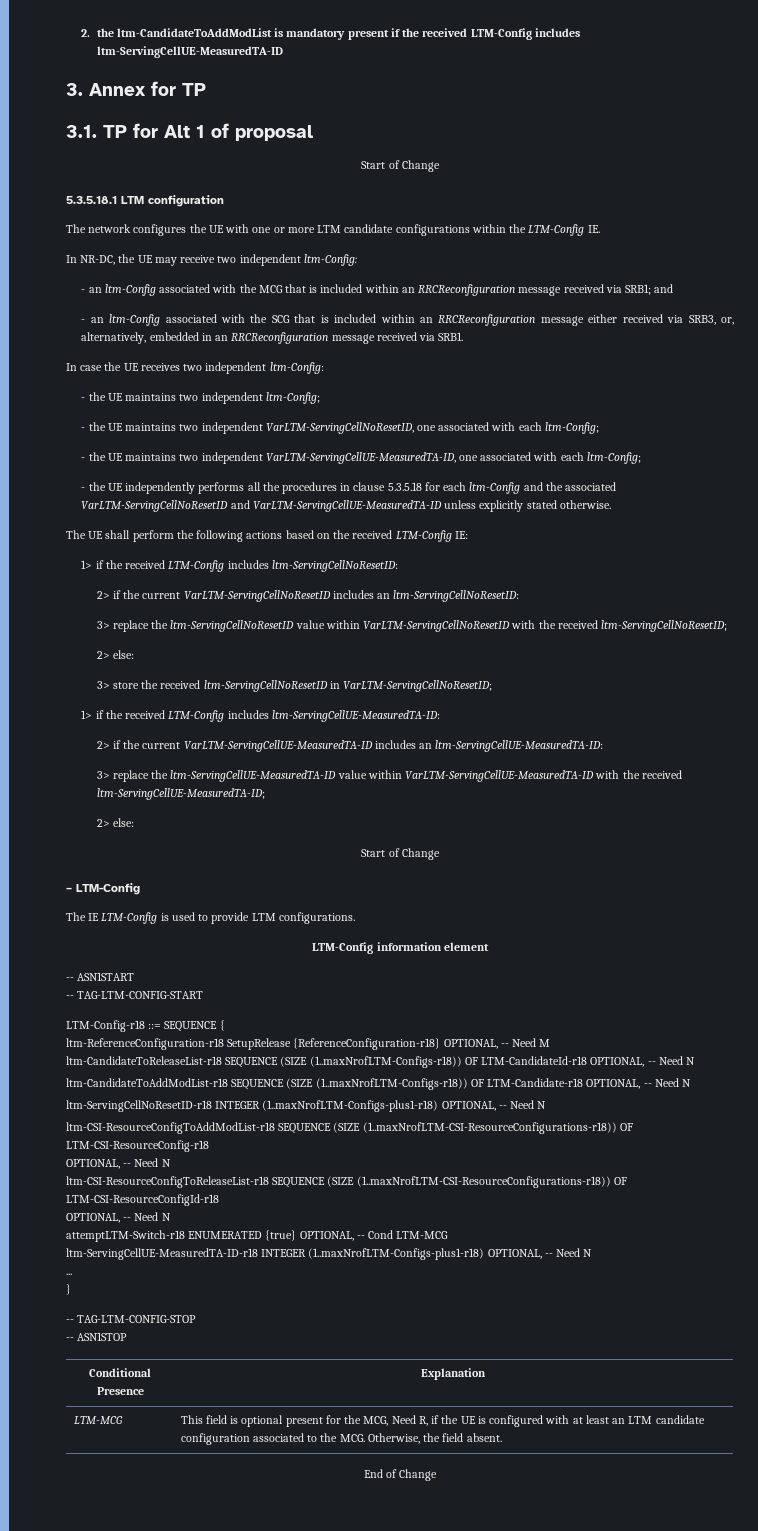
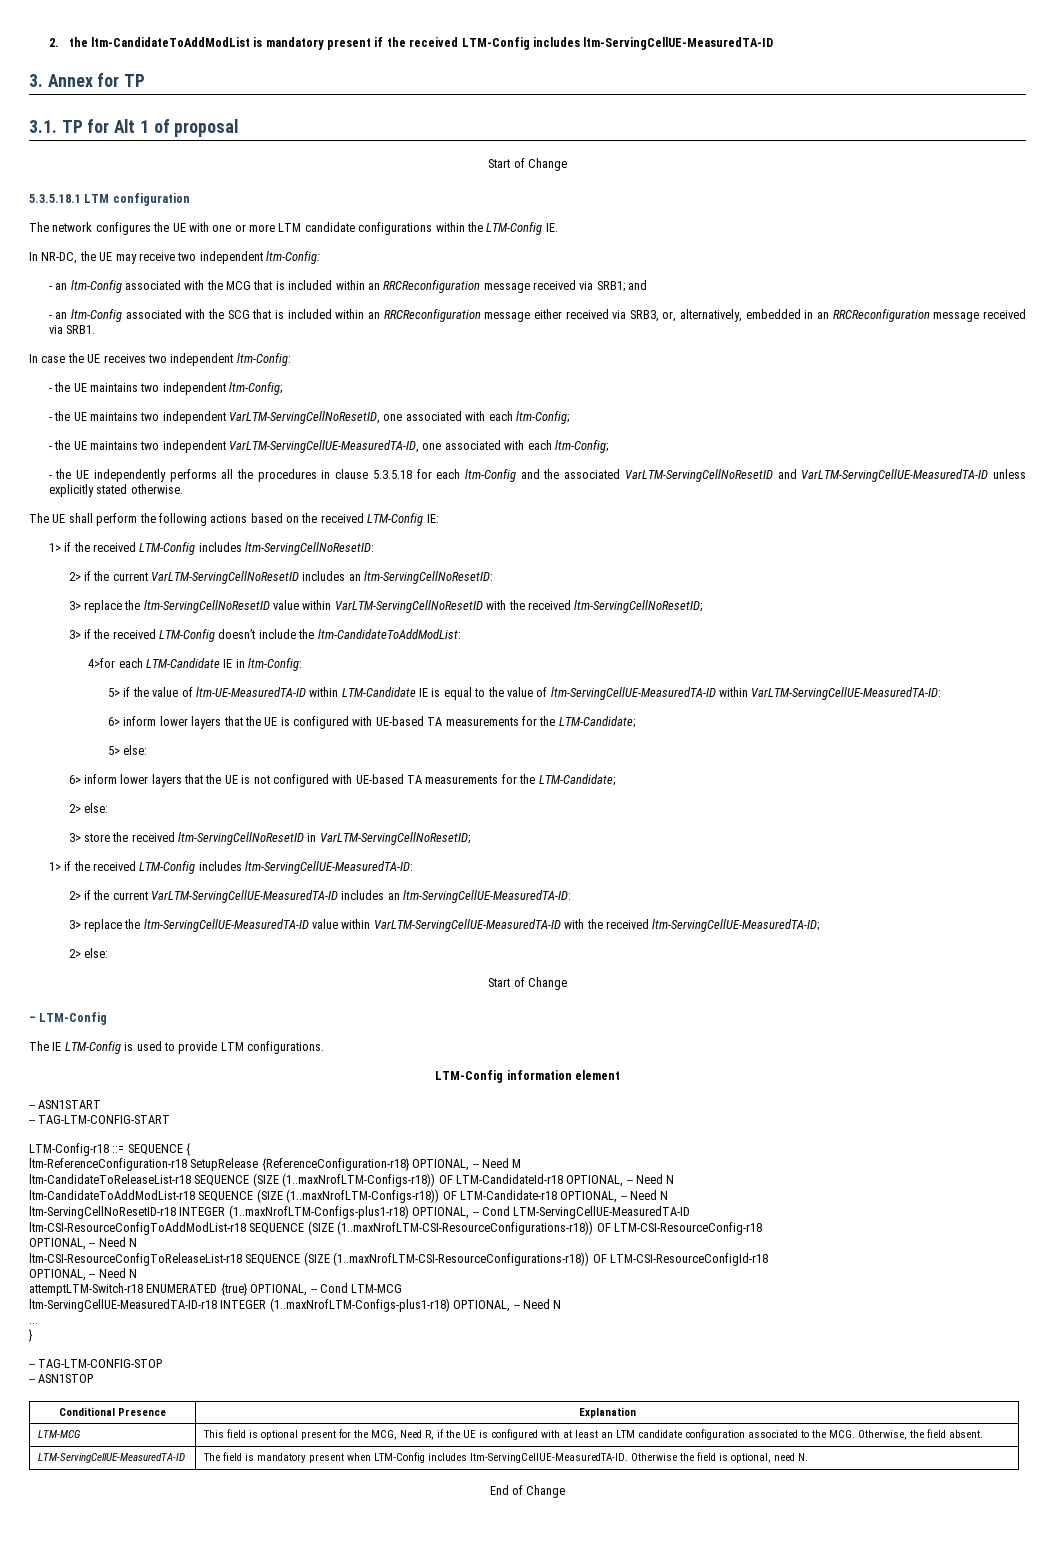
+ 3> if the received LTM-Config doesn’t include the ltm-CandidateToAddModList:
+ 4>for each LTM-Candidate IE in ltm-Config:
+ 5> if the value of ltm-UE-MeasuredTA-ID within LTM-Candidate IE is equal to the value of ltm-ServingCellUE-MeasuredTA-ID within VarLTM-ServingCellUE-MeasuredTA-ID:
+ 6> inform lower layers that the UE is configured with UE-based TA measurements for the LTM-Candidate;
+ 5> else:
+ 6> inform lower layers that the UE is not configured with UE-based TA measurements for the LTM-Candidate;
- ltm-ServingCellNoResetID-r18 INTEGER (1..maxNrofLTM-Configs-plus1-r18) OPTIONAL, -- Need N
+ ltm-ServingCellNoResetID-r18 INTEGER (1..maxNrofLTM-Configs-plus1-r18) OPTIONAL, -- Cond LTM-ServingCellUE-MeasuredTA-ID
+ LTM-ServingCellUE-MeasuredTA-ID | The field is mandatory present when LTM-Config includes ltm-ServingCellUE-MeasuredTA-ID. Otherwise the field is optional, need N.

